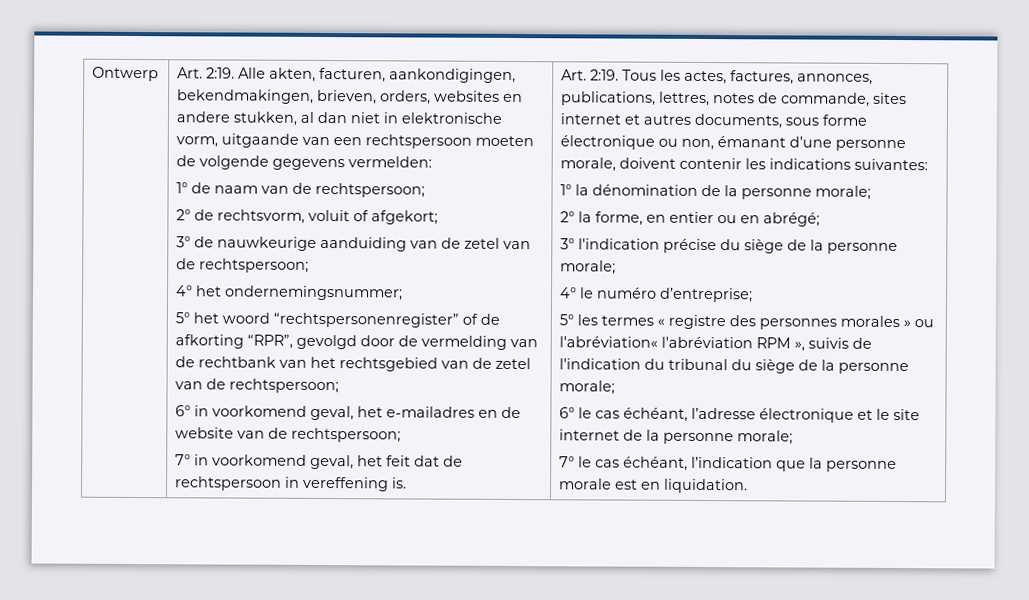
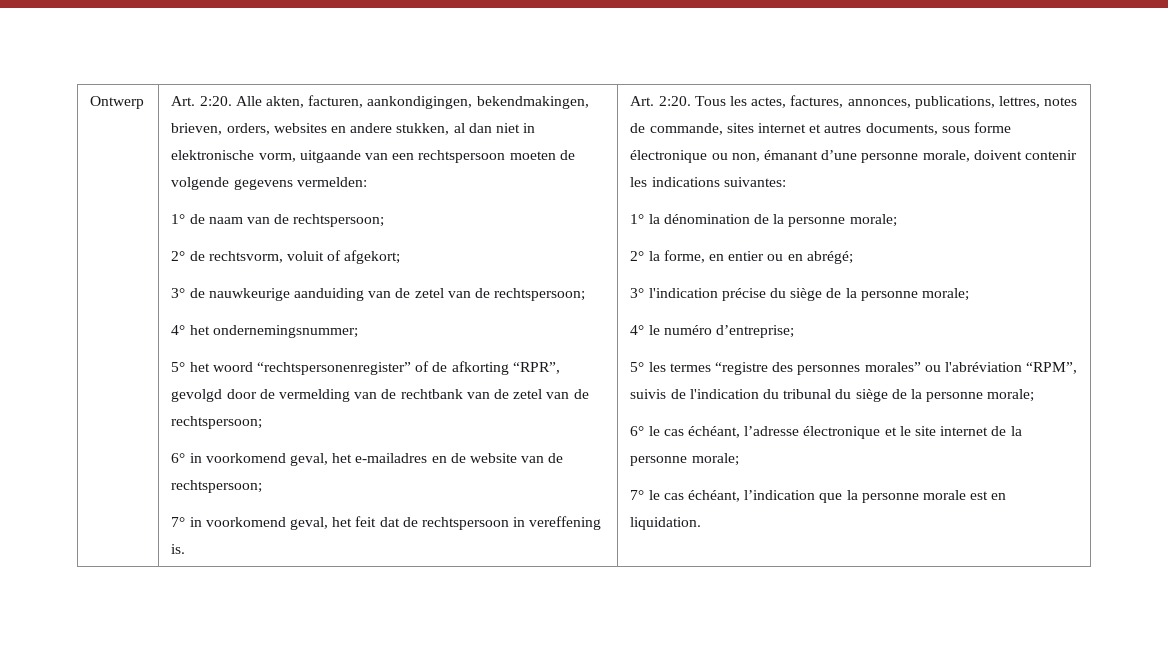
- Ontwerp | Art. 2:19.
+ Ontwerp | Art. 2:20.
- 5° het woord “rechtspersonenregister” of de afkorting “RPR”, gevolgd door de vermelding van de rechtbank van het rechtsgebied van de zetel van de rechtspersoon;
+ 5° het woord “rechtspersonenregister” of de afkorting “RPR”, gevolgd door de vermelding van de rechtbank van de zetel van de rechtspersoon;
- 7° in voorkomend geval, het feit dat de rechtspersoon in vereffening is. | Art. 2:19.
+ 7° in voorkomend geval, het feit dat de rechtspersoon in vereffening is. | Art. 2:20.
- 5° les termes « registre des personnes morales » ou l'abréviation« l'abréviation RPM », suivis de l'indication du tribunal du siège de la personne morale;
+ 5° les termes “registre des personnes morales” ou l'abréviation “RPM”, suivis de l'indication du tribunal du siège de la personne morale;

